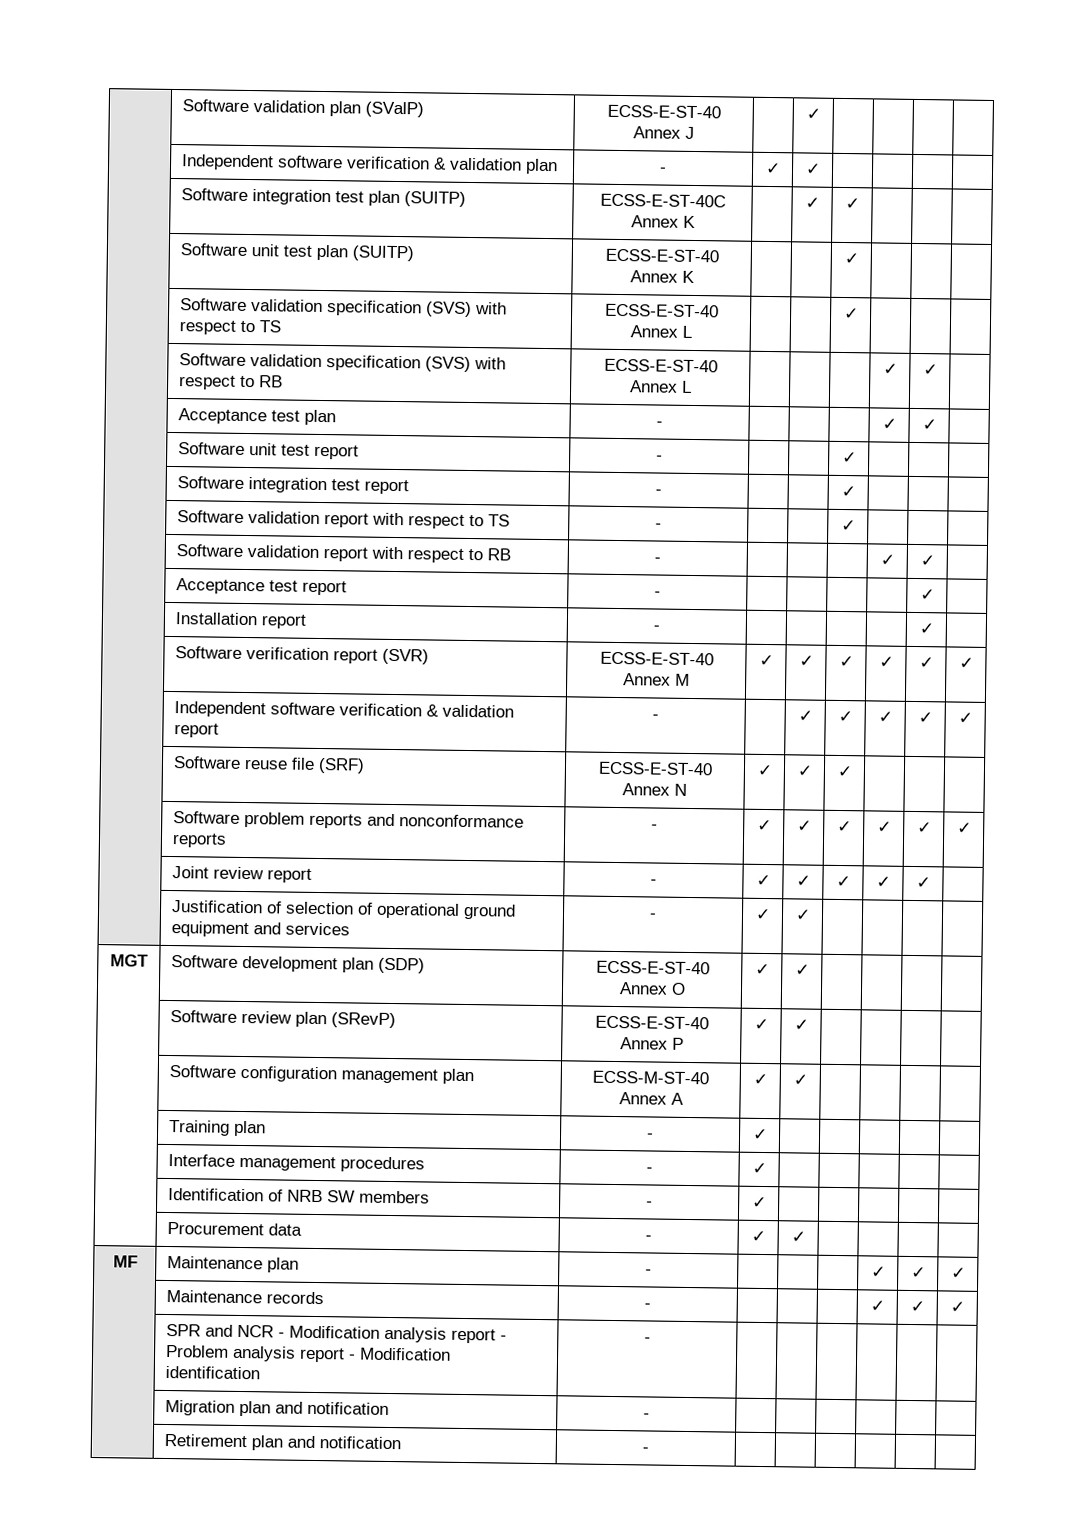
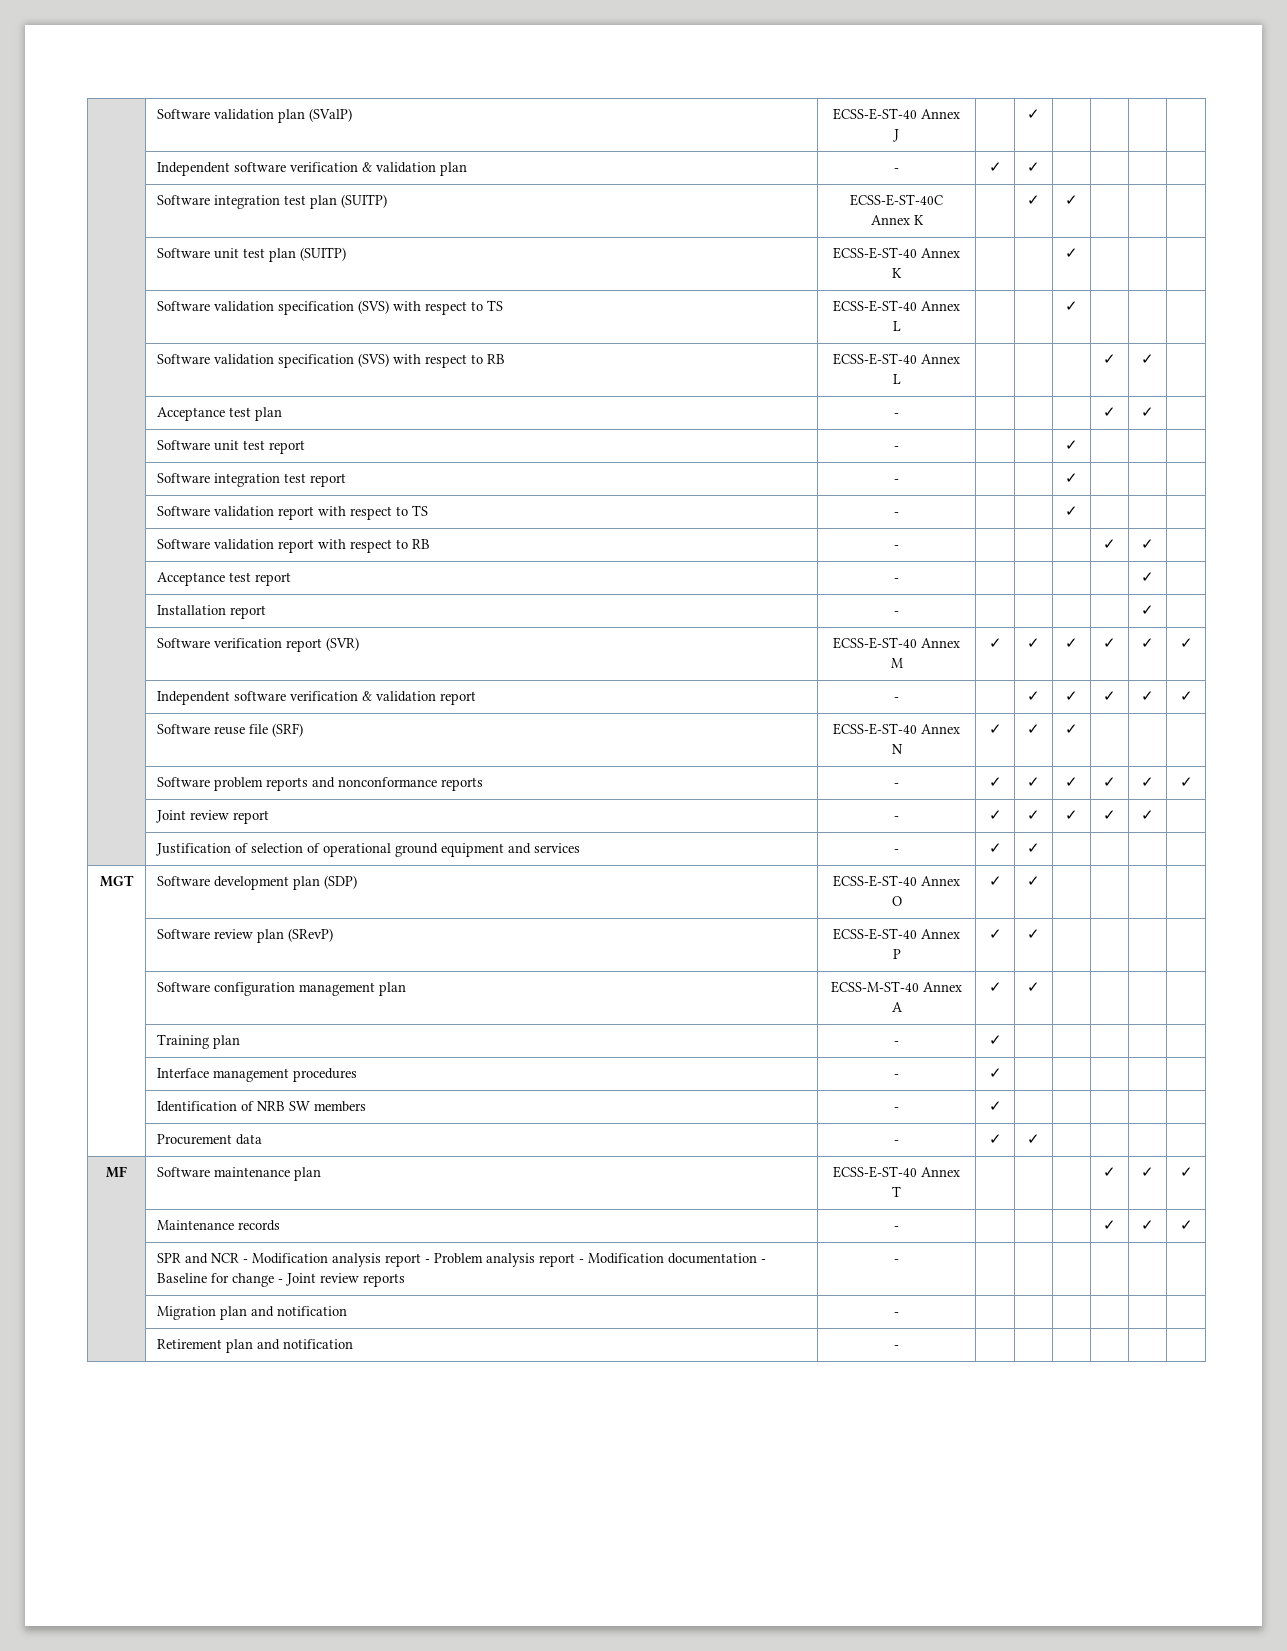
- MF | Maintenance plan | - | | | | ✓ | ✓ | ✓
+ MF | Software maintenance plan | ECSS-E-ST-40 Annex T | | | | ✓ | ✓ | ✓
- | SPR and NCR - Modification analysis report - Problem analysis report - Modification identification | - | | | | | |
+ | SPR and NCR - Modification analysis report - Problem analysis report - Modification documentation - Baseline for change - Joint review reports | - | | | | | |

